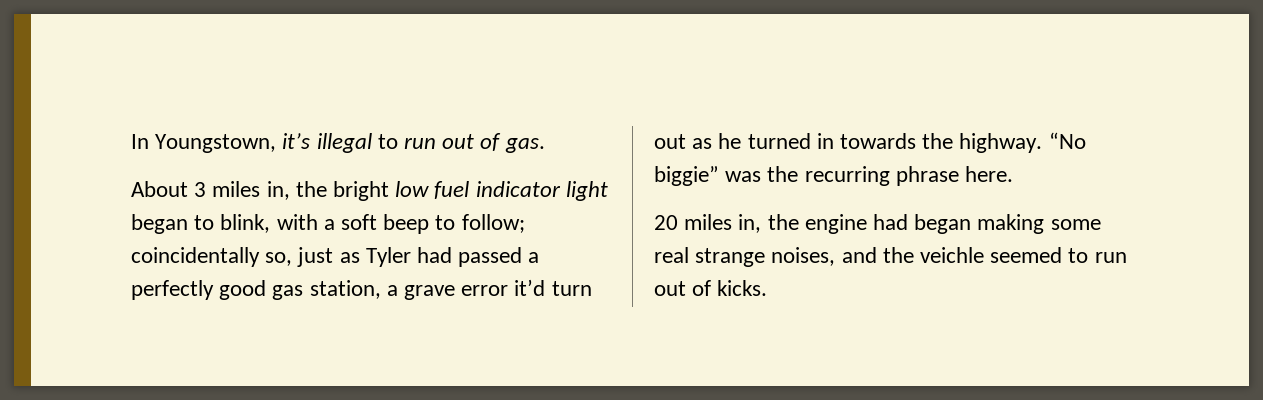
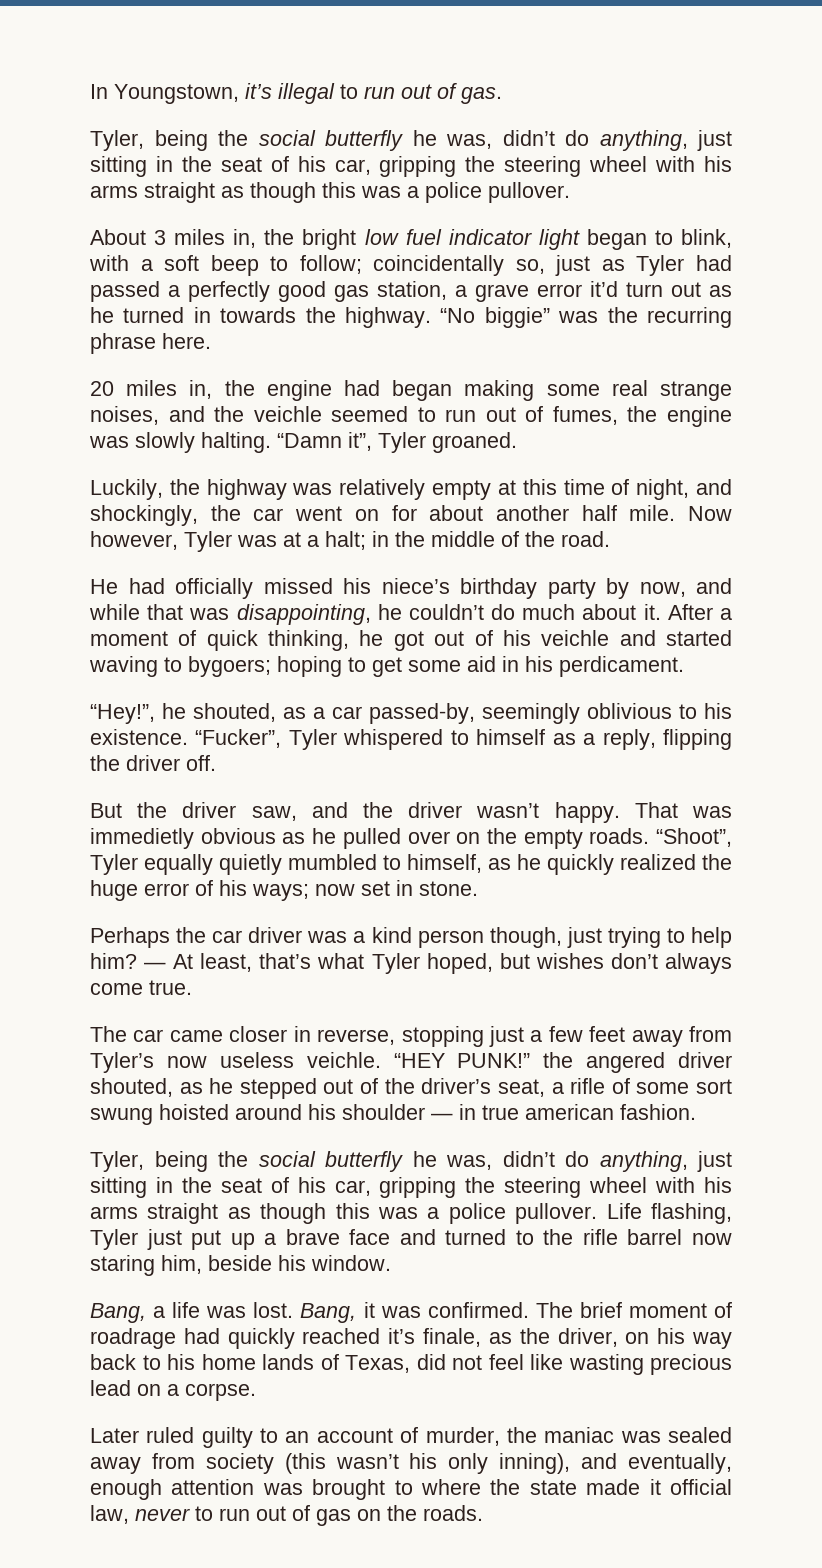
  In Youngstown, it’s illegal to run out of gas.
+ Tyler, being the social butterfly he was, didn’t do anything, just sitting in the seat of his car, gripping the steering wheel with his arms straight as though this was a police pullover.
- 20 miles in, the engine had began making some real strange noises, and the veichle seemed to run out of kicks.
+ 20 miles in, the engine had began making some real strange noises, and the veichle seemed to run out of fumes, the engine was slowly halting. “Damn it”, Tyler groaned.
+ Luckily, the highway was relatively empty at this time of night, and shockingly, the car went on for about another half mile. Now however, Tyler was at a halt; in the middle of the road.
+ He had officially missed his niece’s birthday party by now, and while that was disappointing, he couldn’t do much about it. After a moment of quick thinking, he got out of his veichle and started waving to bygoers; hoping to get some aid in his perdicament.
+ “Hey!”, he shouted, as a car passed-by, seemingly oblivious to his existence. “Fucker”, Tyler whispered to himself as a reply, flipping the driver off.
+ But the driver saw, and the driver wasn’t happy. That was immedietly obvious as he pulled over on the empty roads. “Shoot”, Tyler equally quietly mumbled to himself, as he quickly realized the huge error of his ways; now set in stone.
+ Perhaps the car driver was a kind person though, just trying to help him? — At least, that’s what Tyler hoped, but wishes don’t always come true.
+ The car came closer in reverse, stopping just a few feet away from Tyler’s now useless veichle. “HEY PUNK!” the angered driver shouted, as he stepped out of the driver’s seat, a rifle of some sort swung hoisted around his shoulder — in true american fashion.
+ Tyler, being the social butterfly he was, didn’t do anything, just sitting in the seat of his car, gripping the steering wheel with his arms straight as though this was a police pullover. Life flashing, Tyler just put up a brave face and turned to the rifle barrel now staring him, beside his window.
+ Bang, a life was lost. Bang, it was confirmed. The brief moment of roadrage had quickly reached it’s finale, as the driver, on his way back to his home lands of Texas, did not feel like wasting precious lead on a corpse.
+ Later ruled guilty to an account of murder, the maniac was sealed away from society (this wasn’t his only inning), and eventually, enough attention was brought to where the state made it official law, never to run out of gas on the roads.

